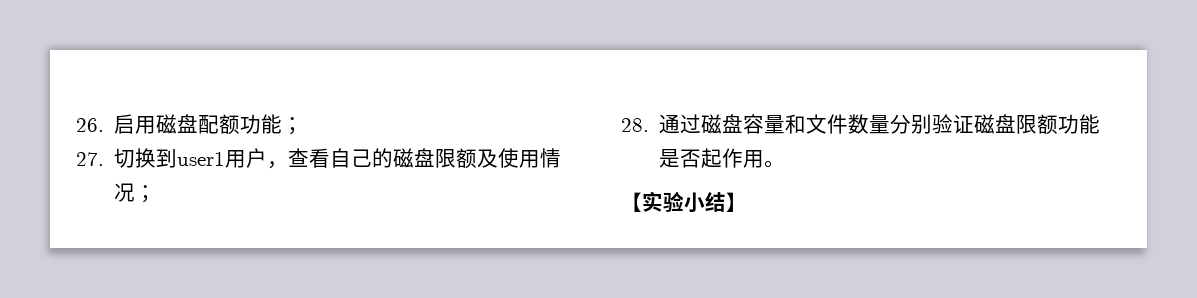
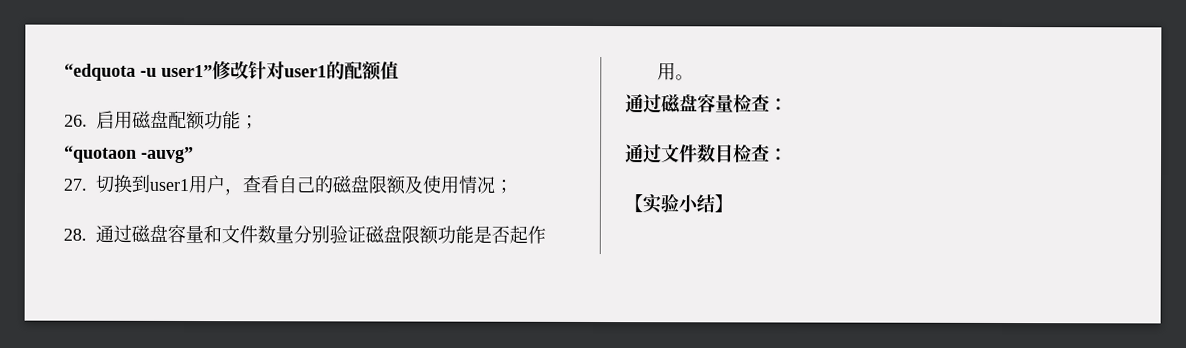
+ “edquota -u user1”修改针对user1的配额值
+ “quotaon -auvg”
+ 通过磁盘容量检查：
+ 通过文件数目检查：

